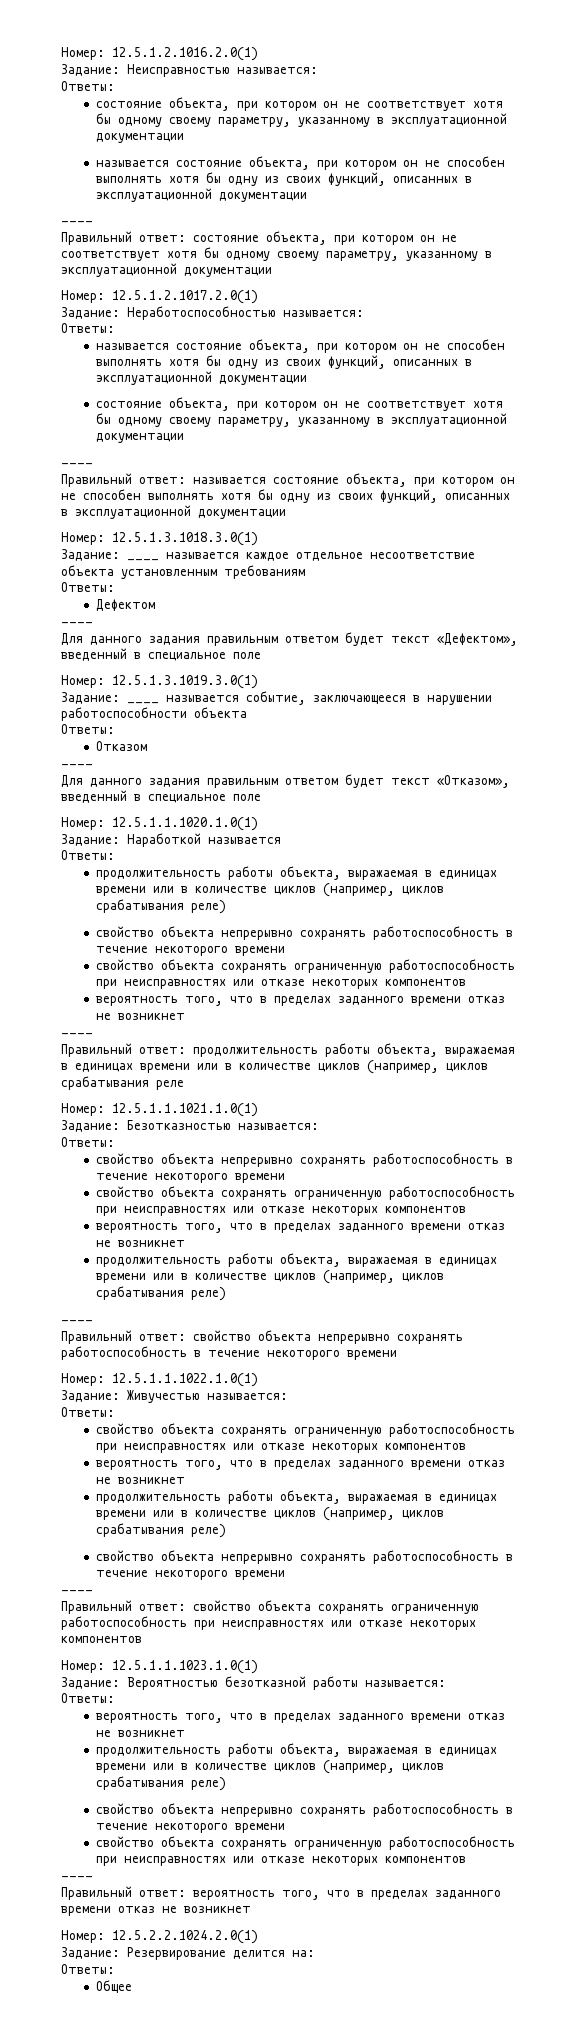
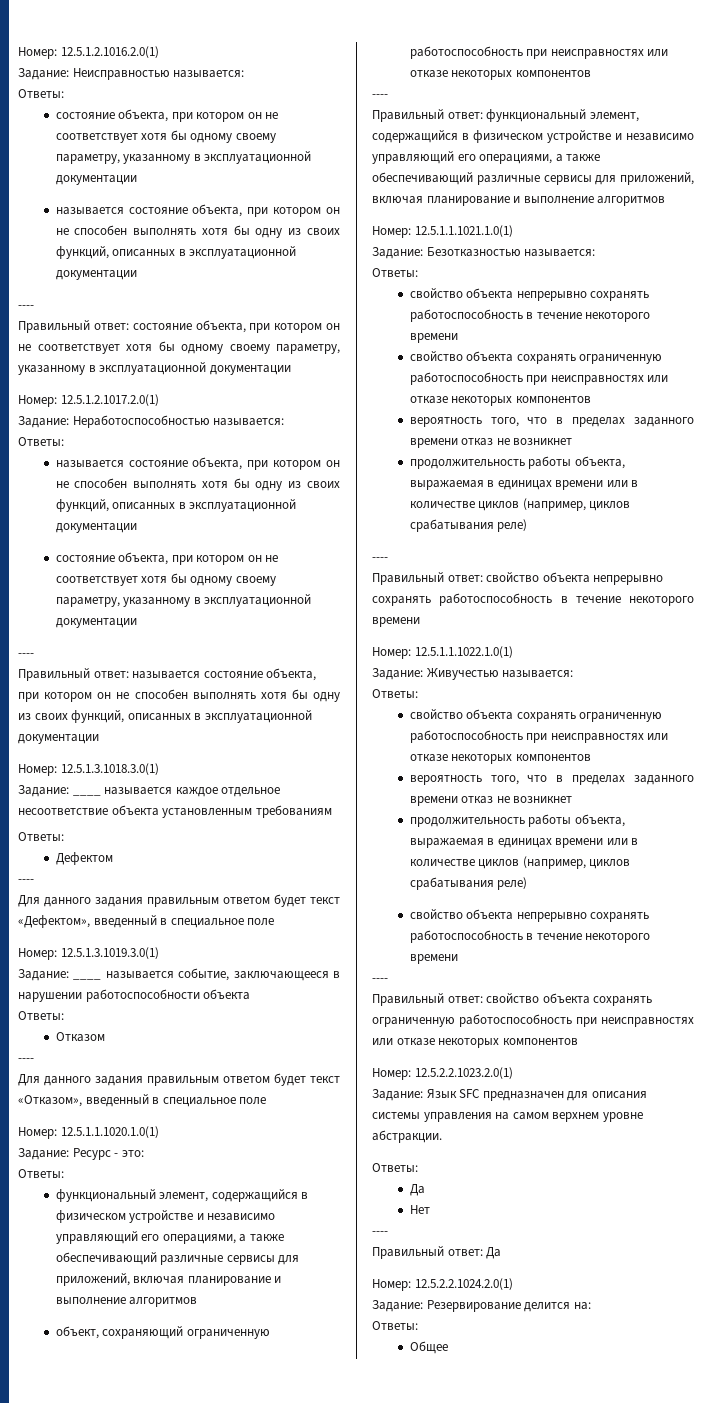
- Задание: Наработкой называется
+ Задание: Ресурс - это:
  Ответы:
- продолжительность работы объекта, выражаемая в единицах времени или в количестве циклов (например, циклов срабатывания реле)
- свойство объекта непрерывно сохранять работоспособность в течение некоторого времени
- свойство объекта сохранять ограниченную работоспособность при неисправностях или отказе некоторых компонентов
- вероятность того, что в пределах заданного времени отказ не возникнет
+ функциональный элемент, содержащийся в физическом устройстве и независимо управляющий его операциями, а также обеспечивающий различные сервисы для приложений, включая планирование и выполнение алгоритмов
+ объект, сохраняющий ограниченную работоспособность при неисправностях или отказе некоторых компонентов
  ----
- Правильный ответ: продолжительность работы объекта, выражаемая в единицах времени или в количестве циклов (например, циклов срабатывания реле
+ Правильный ответ: функциональный элемент, содержащийся в физическом устройстве и независимо управляющий его операциями, а также обеспечивающий различные сервисы для приложений, включая планирование и выполнение алгоритмов
- Номер: 12.5.1.1.1023.1.0(1)
- Задание: Вероятностью безотказной работы называется:
+ Номер: 12.5.2.2.1023.2.0(1)
+ Задание: Язык SFC предназначен для описания системы управления на самом верхнем уровне абстракции.
  Ответы:
- вероятность того, что в пределах заданного времени отказ не возникнет
- продолжительность работы объекта, выражаемая в единицах времени или в количестве циклов (например, циклов срабатывания реле)
- свойство объекта непрерывно сохранять работоспособность в течение некоторого времени
- свойство объекта сохранять ограниченную работоспособность при неисправностях или отказе некоторых компонентов
+ Да
+ Нет
  ----
- Правильный ответ: вероятность того, что в пределах заданного времени отказ не возникнет
+ Правильный ответ: Да

